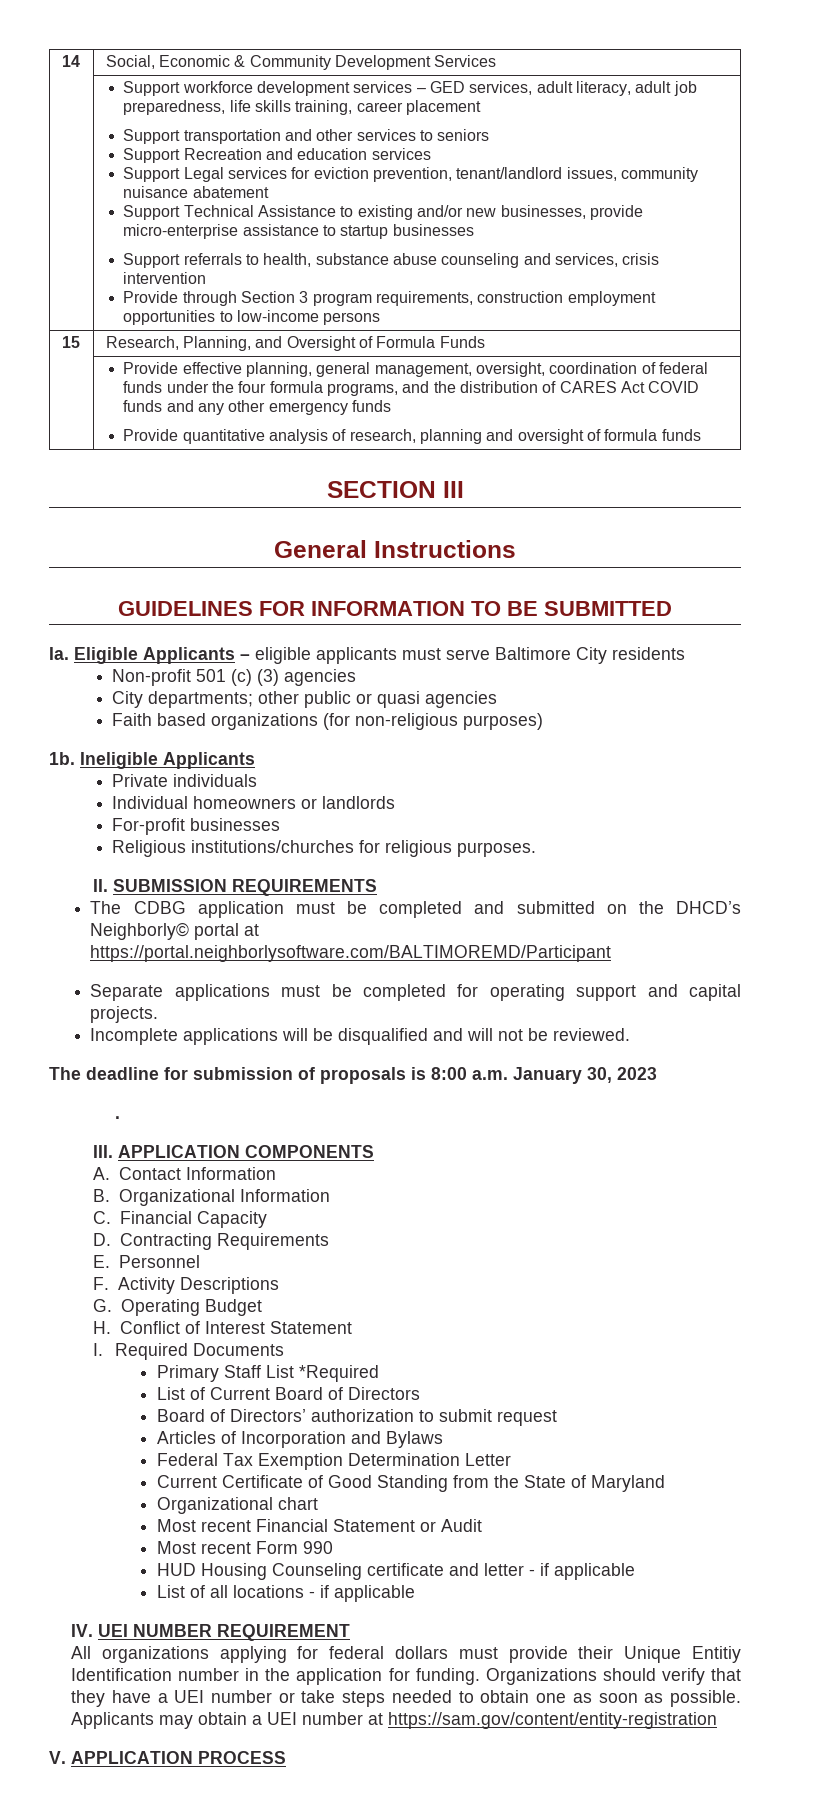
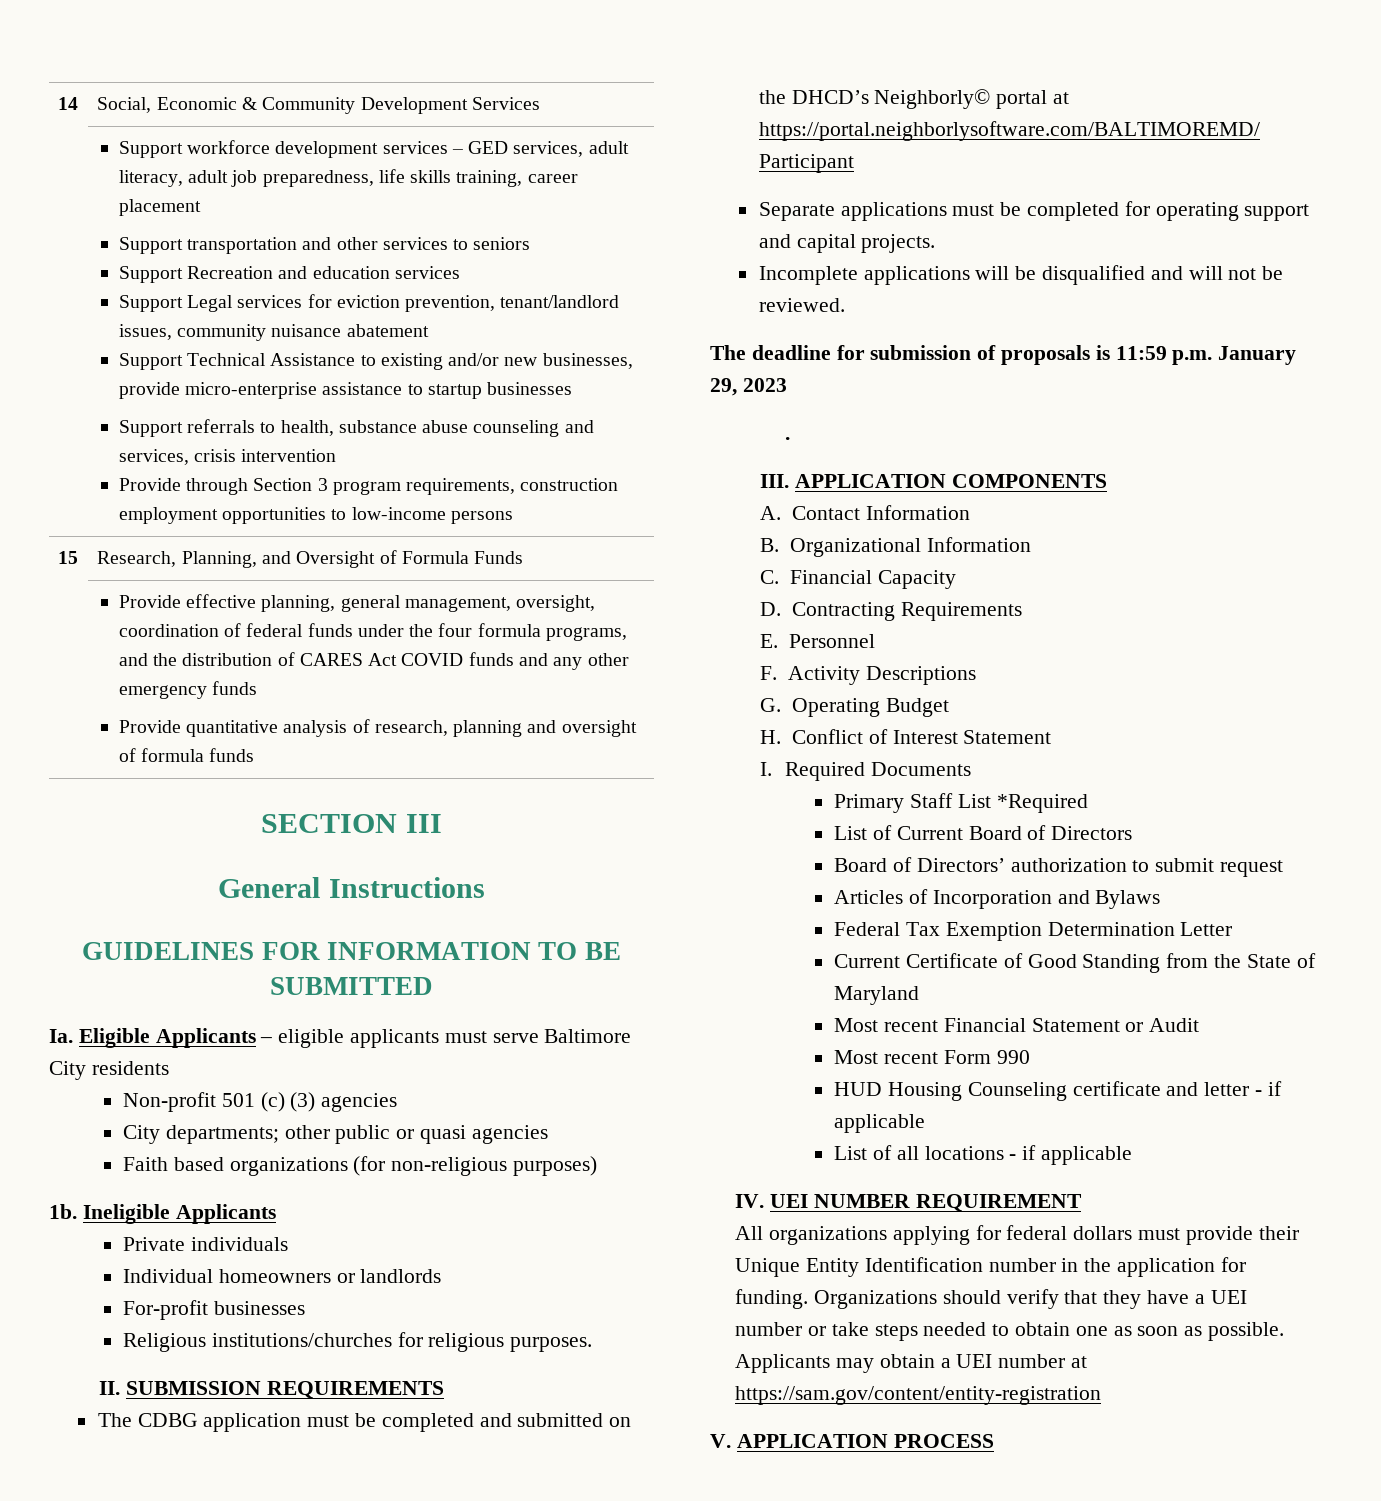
- The deadline for submission of proposals is 8:00 a.m. January 30, 2023
+ The deadline for submission of proposals is 11:59 p.m. January 29, 2023
- Organizational chart
- All organizations applying for federal dollars must provide their Unique Entitiy Identification number in the application for funding.
+ All organizations applying for federal dollars must provide their Unique Entity Identification number in the application for funding.

